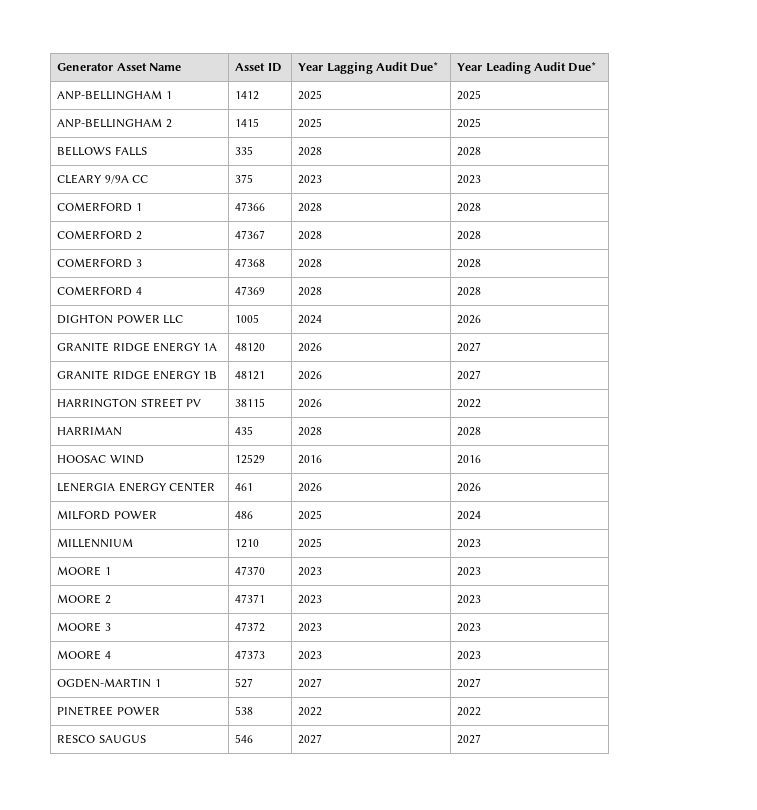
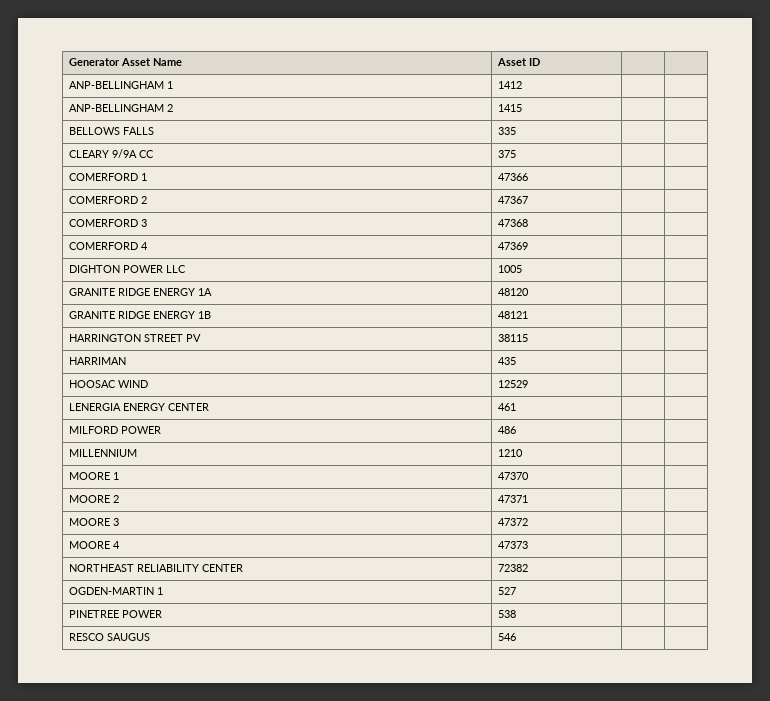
- Generator Asset Name | Asset ID | Year Lagging Audit Due* | Year Leading Audit Due*
+ Generator Asset Name | Asset ID | |
- ANP-BELLINGHAM 1 | 1412 | 2025 | 2025
+ ANP-BELLINGHAM 1 | 1412 | |
- ANP-BELLINGHAM 2 | 1415 | 2025 | 2025
+ ANP-BELLINGHAM 2 | 1415 | |
- BELLOWS FALLS | 335 | 2028 | 2028
+ BELLOWS FALLS | 335 | |
- CLEARY 9/9A CC | 375 | 2023 | 2023
+ CLEARY 9/9A CC | 375 | |
- COMERFORD 1 | 47366 | 2028 | 2028
+ COMERFORD 1 | 47366 | |
- COMERFORD 2 | 47367 | 2028 | 2028
+ COMERFORD 2 | 47367 | |
- COMERFORD 3 | 47368 | 2028 | 2028
+ COMERFORD 3 | 47368 | |
- COMERFORD 4 | 47369 | 2028 | 2028
+ COMERFORD 4 | 47369 | |
- DIGHTON POWER LLC | 1005 | 2024 | 2026
+ DIGHTON POWER LLC | 1005 | |
- GRANITE RIDGE ENERGY 1A | 48120 | 2026 | 2027
+ GRANITE RIDGE ENERGY 1A | 48120 | |
- GRANITE RIDGE ENERGY 1B | 48121 | 2026 | 2027
+ GRANITE RIDGE ENERGY 1B | 48121 | |
- HARRINGTON STREET PV | 38115 | 2026 | 2022
+ HARRINGTON STREET PV | 38115 | |
- HARRIMAN | 435 | 2028 | 2028
+ HARRIMAN | 435 | |
- HOOSAC WIND | 12529 | 2016 | 2016
+ HOOSAC WIND | 12529 | |
- LENERGIA ENERGY CENTER | 461 | 2026 | 2026
+ LENERGIA ENERGY CENTER | 461 | |
- MILFORD POWER | 486 | 2025 | 2024
+ MILFORD POWER | 486 | |
- MILLENNIUM | 1210 | 2025 | 2023
+ MILLENNIUM | 1210 | |
- MOORE 1 | 47370 | 2023 | 2023
+ MOORE 1 | 47370 | |
- MOORE 2 | 47371 | 2023 | 2023
+ MOORE 2 | 47371 | |
- MOORE 3 | 47372 | 2023 | 2023
+ MOORE 3 | 47372 | |
- MOORE 4 | 47373 | 2023 | 2023
+ MOORE 4 | 47373 | |
+ NORTHEAST RELIABILITY CENTER | 72382 | |
- OGDEN-MARTIN 1 | 527 | 2027 | 2027
+ OGDEN-MARTIN 1 | 527 | |
- PINETREE POWER | 538 | 2022 | 2022
+ PINETREE POWER | 538 | |
- RESCO SAUGUS | 546 | 2027 | 2027
+ RESCO SAUGUS | 546 | |

